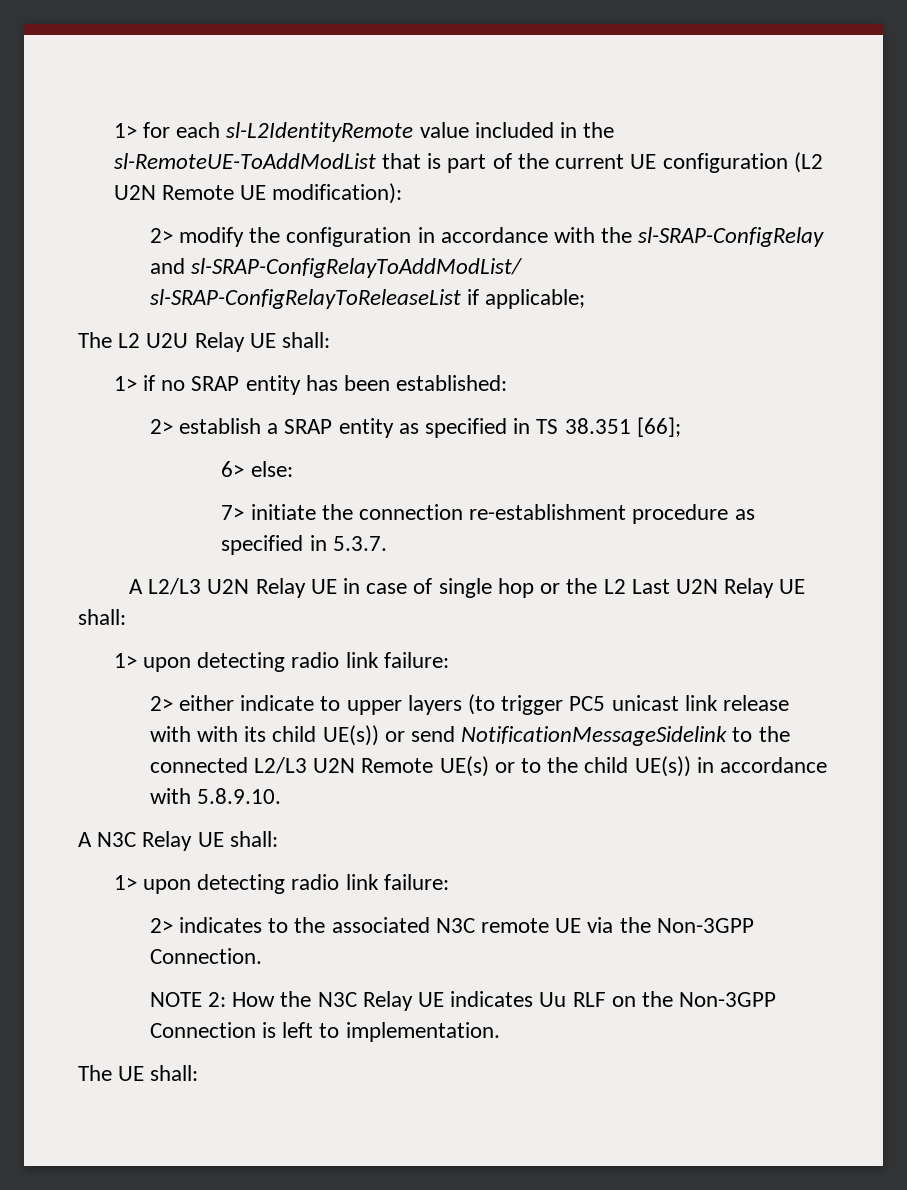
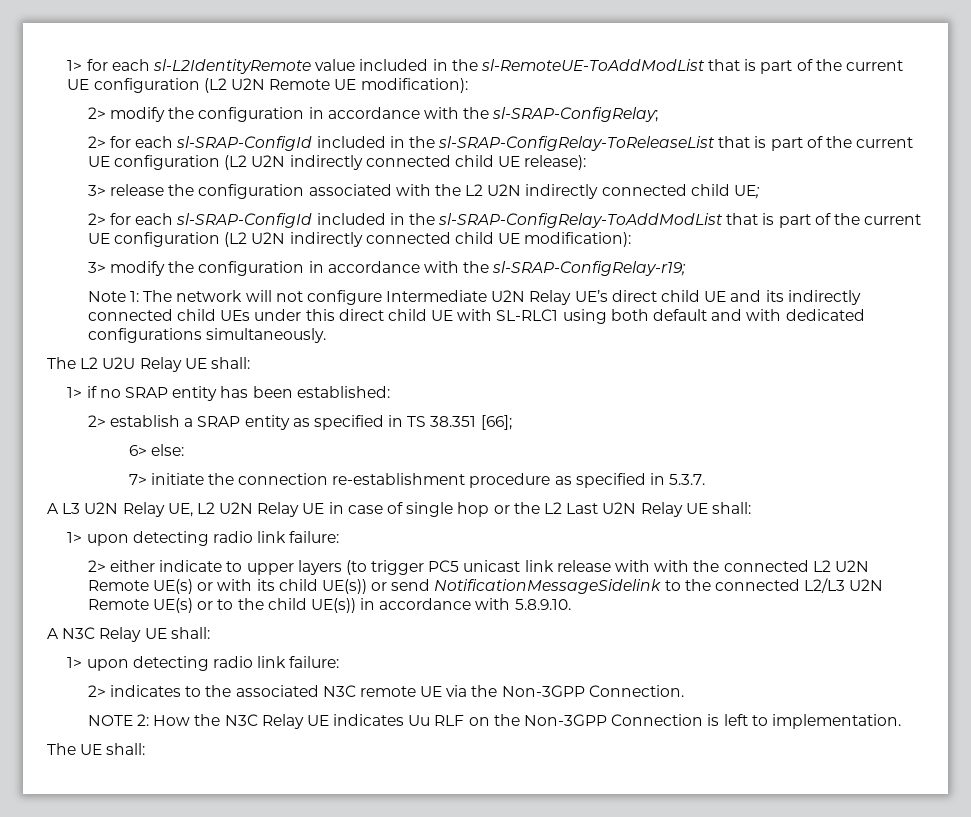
- 2> modify the configuration in accordance with the sl-SRAP-ConfigRelay and sl-SRAP-ConfigRelayToAddModList/ sl-SRAP-ConfigRelayToReleaseList if applicable;
+ 2> modify the configuration in accordance with the sl-SRAP-ConfigRelay;
+ 2> for each sl-SRAP-ConfigId included in the sl-SRAP-ConfigRelay-ToReleaseList that is part of the current UE configuration (L2 U2N indirectly connected child UE release):
+ 3> release the configuration associated with the L2 U2N indirectly connected child UE;
+ 2> for each sl-SRAP-ConfigId included in the sl-SRAP-ConfigRelay-ToAddModList that is part of the current UE configuration (L2 U2N indirectly connected child UE modification):
+ 3> modify the configuration in accordance with the sl-SRAP-ConfigRelay-r19;
+ Note 1: The network will not configure Intermediate U2N Relay UE’s direct child UE and its indirectly connected child UEs under this direct child UE with SL-RLC1 using both default and with dedicated configurations simultaneously.
- A L2/L3 U2N Relay UE in case of single hop or the L2 Last U2N Relay UE shall:
+ A L3 U2N Relay UE, L2 U2N Relay UE in case of single hop or the L2 Last U2N Relay UE shall:
- 2> either indicate to upper layers (to trigger PC5 unicast link release with with its child UE(s)) or send NotificationMessageSidelink to the connected L2/L3 U2N Remote UE(s) or to the child UE(s)) in accordance with 5.8.9.10.
+ 2> either indicate to upper layers (to trigger PC5 unicast link release with with the connected L2 U2N Remote UE(s) or with its child UE(s)) or send NotificationMessageSidelink to the connected L2/L3 U2N Remote UE(s) or to the child UE(s)) in accordance with 5.8.9.10.

